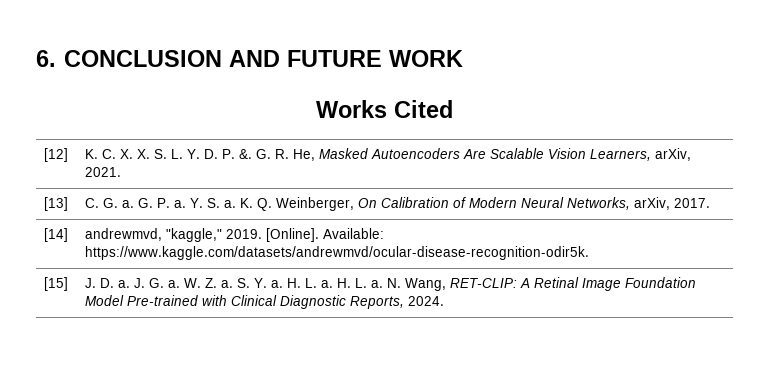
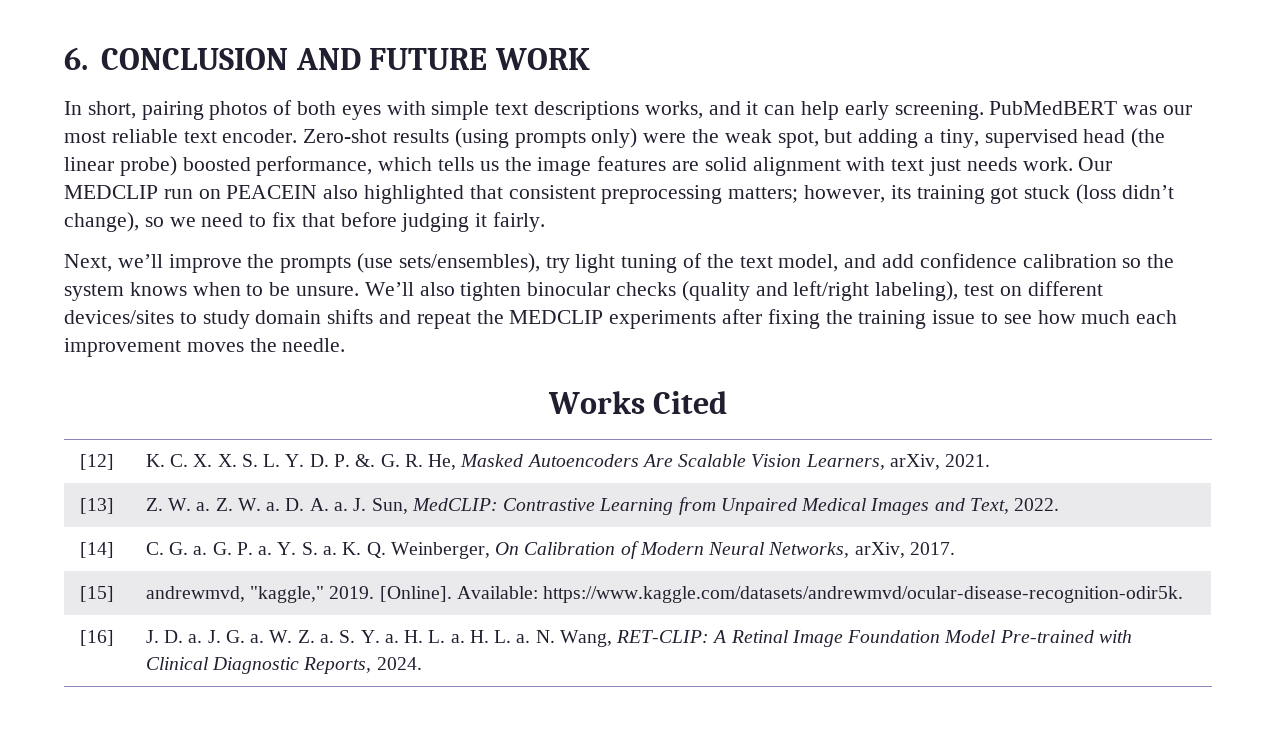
+ In short, pairing photos of both eyes with simple text descriptions works, and it can help early screening. PubMedBERT was our most reliable text encoder. Zero-shot results (using prompts only) were the weak spot, but adding a tiny, supervised head (the linear probe) boosted performance, which tells us the image features are solid alignment with text just needs work. Our MEDCLIP run on PEACEIN also highlighted that consistent preprocessing matters; however, its training got stuck (loss didn’t change), so we need to fix that before judging it fairly.
+ Next, we’ll improve the prompts (use sets/ensembles), try light tuning of the text model, and add confidence calibration so the system knows when to be unsure. We’ll also tighten binocular checks (quality and left/right labeling), test on different devices/sites to study domain shifts and repeat the MEDCLIP experiments after fixing the training issue to see how much each improvement moves the needle.
- [13] | C. G. a. G. P. a. Y. S. a. K. Q. Weinberger, On Calibration of Modern Neural Networks, arXiv, 2017.
+ [13] | Z. W. a. Z. W. a. D. A. a. J. Sun, MedCLIP: Contrastive Learning from Unpaired Medical Images and Text, 2022.
+ [14] | C. G. a. G. P. a. Y. S. a. K. Q. Weinberger, On Calibration of Modern Neural Networks, arXiv, 2017.
- [14] | andrewmvd, "kaggle," 2019. [Online]. Available: https://www.kaggle.com/datasets/andrewmvd/ocular-disease-recognition-odir5k.
+ [15] | andrewmvd, "kaggle," 2019. [Online]. Available: https://www.kaggle.com/datasets/andrewmvd/ocular-disease-recognition-odir5k.
- [15] | J. D. a. J. G. a. W. Z. a. S. Y. a. H. L. a. H. L. a. N. Wang, RET-CLIP: A Retinal Image Foundation Model Pre-trained with Clinical Diagnostic Reports, 2024.
+ [16] | J. D. a. J. G. a. W. Z. a. S. Y. a. H. L. a. H. L. a. N. Wang, RET-CLIP: A Retinal Image Foundation Model Pre-trained with Clinical Diagnostic Reports, 2024.

